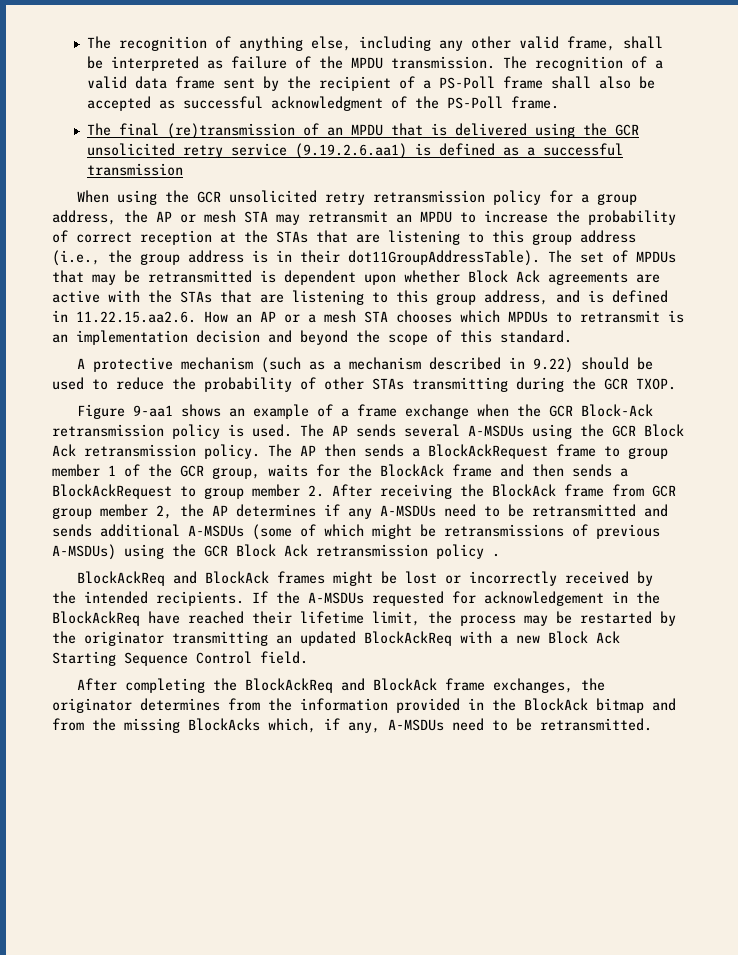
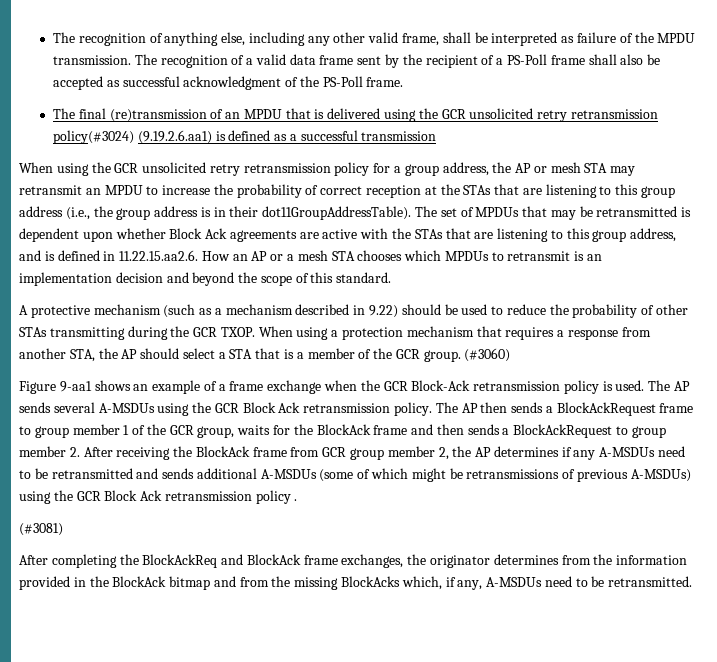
- The final (re)transmission of an MPDU that is delivered using the GCR unsolicited retry service (9.19.2.6.aa1) is defined as a successful transmission
+ The final (re)transmission of an MPDU that is delivered using the GCR unsolicited retry retransmission policy(#3024) (9.19.2.6.aa1) is defined as a successful transmission
+ When using a protection mechanism that requires a response from another STA, the AP should select a STA that is a member of the GCR group. (#3060)
- BlockAckReq and BlockAck frames might be lost or incorrectly received by the intended recipients. If the A-MSDUs requested for acknowledgement in the BlockAckReq have reached their lifetime limit, the process may be restarted by the originator transmitting an updated BlockAckReq with a new Block Ack Starting Sequence Control field.
+ (#3081)

